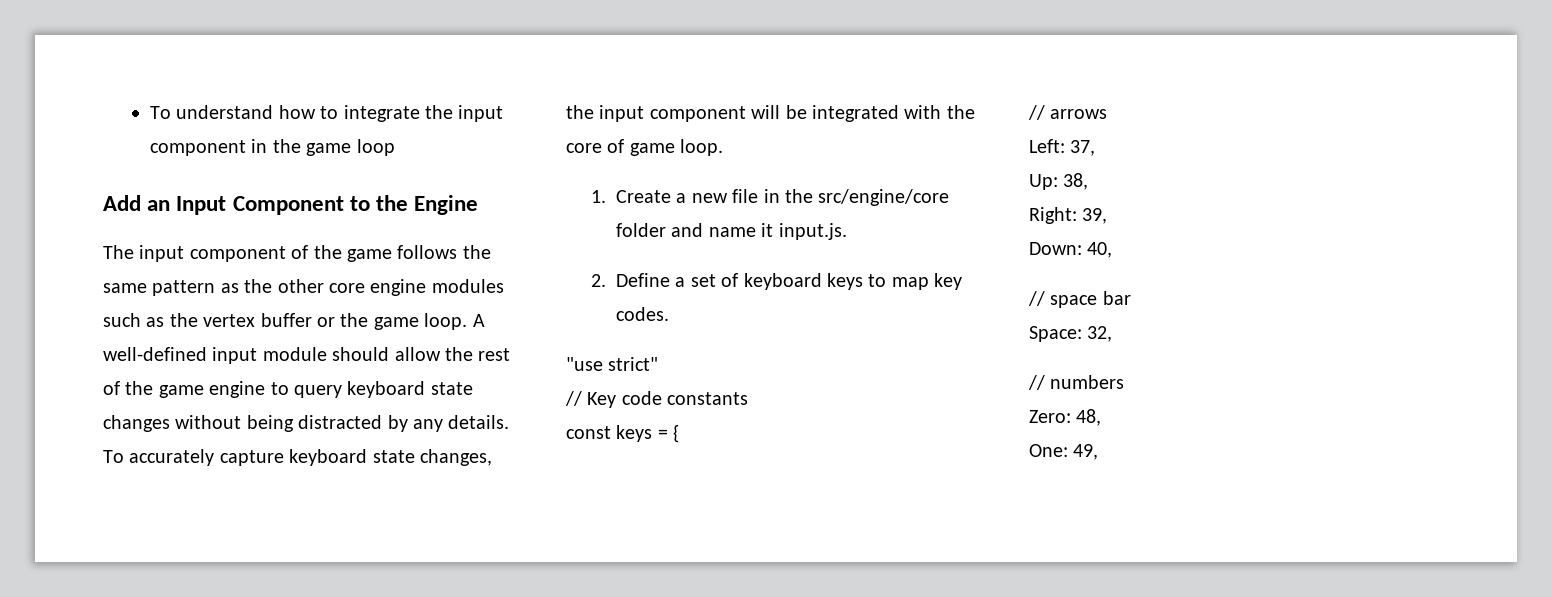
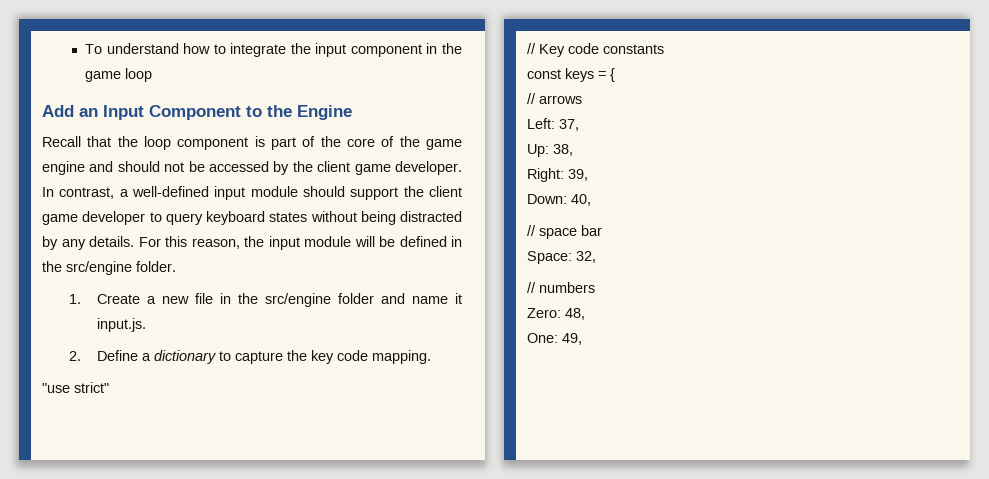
- The input component of the game follows the same pattern as the other core engine modules such as the vertex buffer or the game loop. A well-defined input module should allow the rest of the game engine to query keyboard state changes without being distracted by any details.
+ Recall that the loop component is part of the core of the game engine and should not be accessed by the client game developer. In contrast, a well-defined input module should support the client game developer to query keyboard states without being distracted by any details.
- To accurately capture keyboard state changes, the input component will be integrated with the core of game loop.
+ For this reason, the input module will be defined in the src/engine folder.
- 1. Create a new file in the src/engine/core folder and name it input.js.
+ 1. Create a new file in the src/engine folder and name it input.js.
- 2. Define a set of keyboard keys to map key codes.
+ 2. Define a dictionary to capture the key code mapping.

